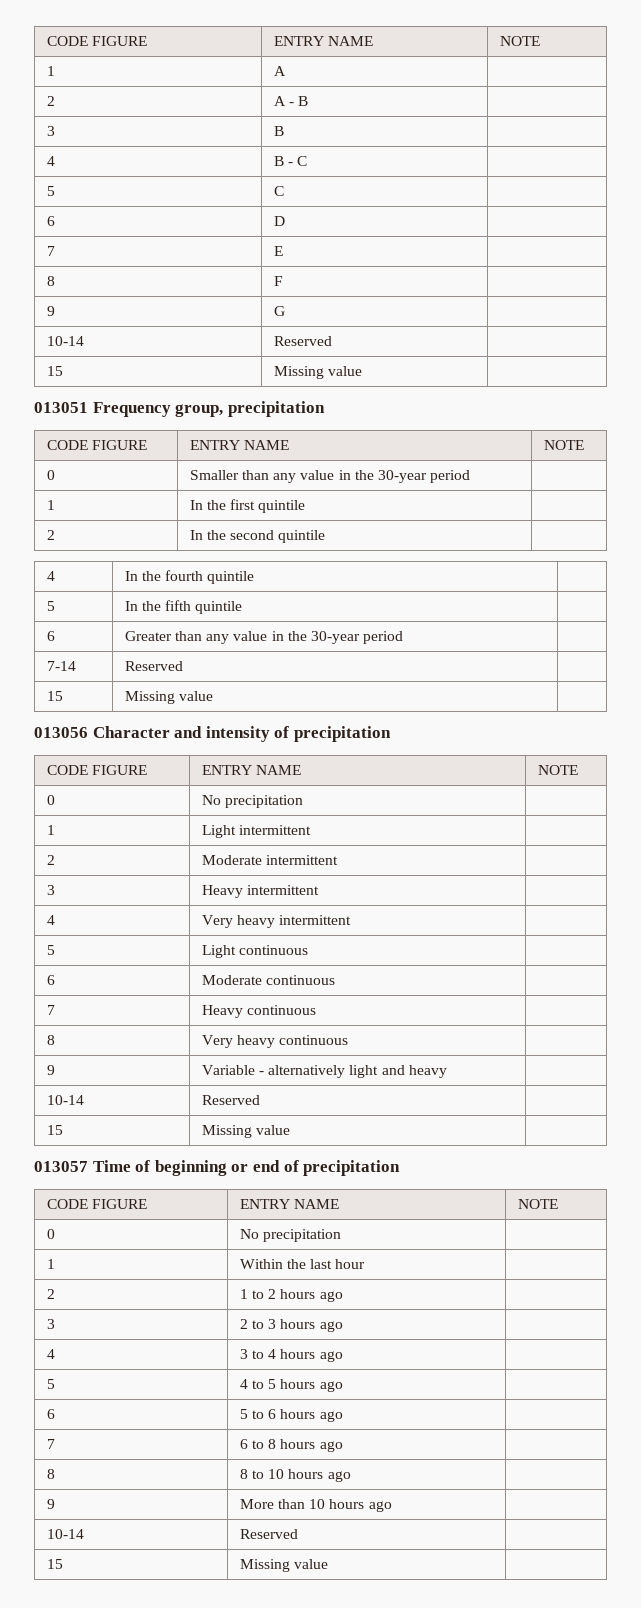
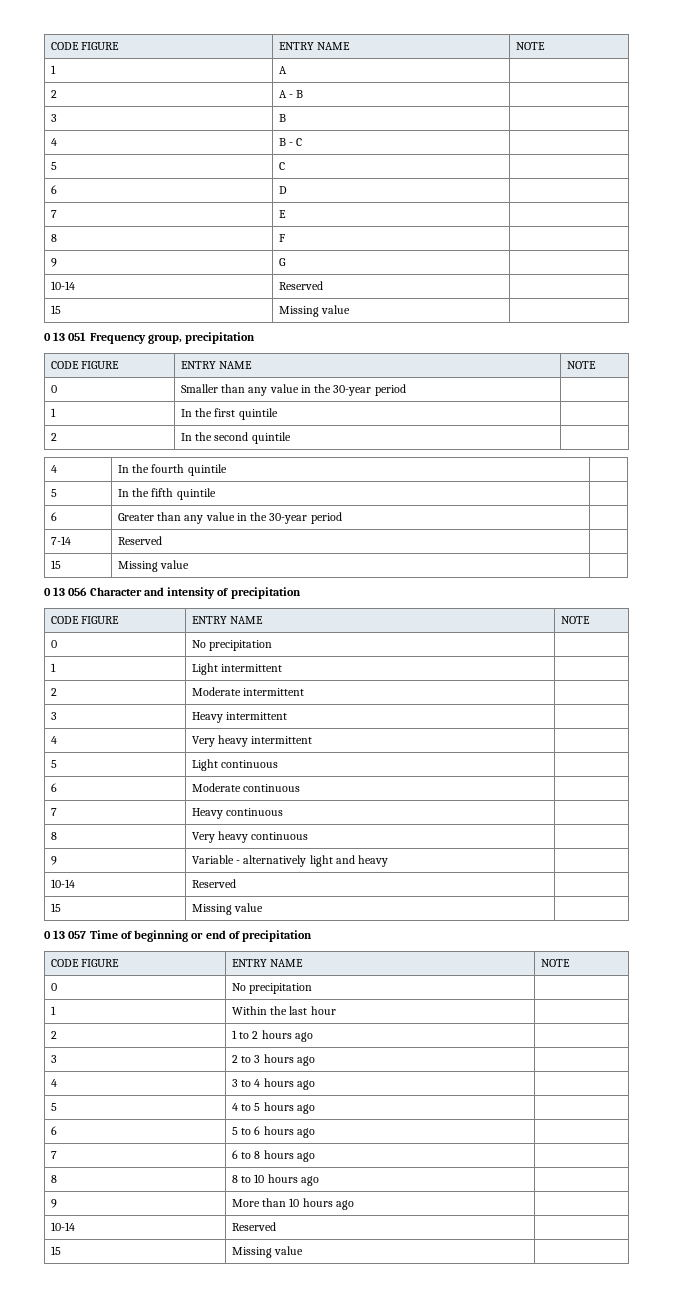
- 013051 Frequency group, precipitation
+ 0 13 051 Frequency group, precipitation
- 013056 Character and intensity of precipitation
+ 0 13 056 Character and intensity of precipitation
- 013057 Time of beginning or end of precipitation
+ 0 13 057 Time of beginning or end of precipitation

